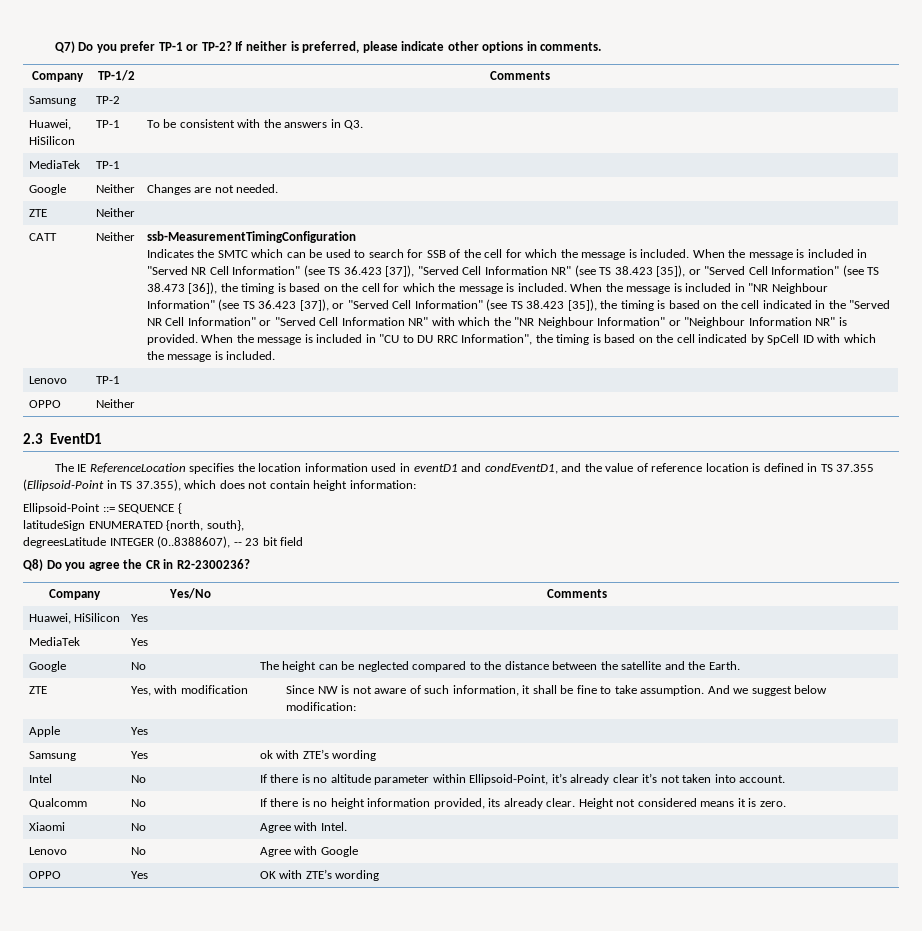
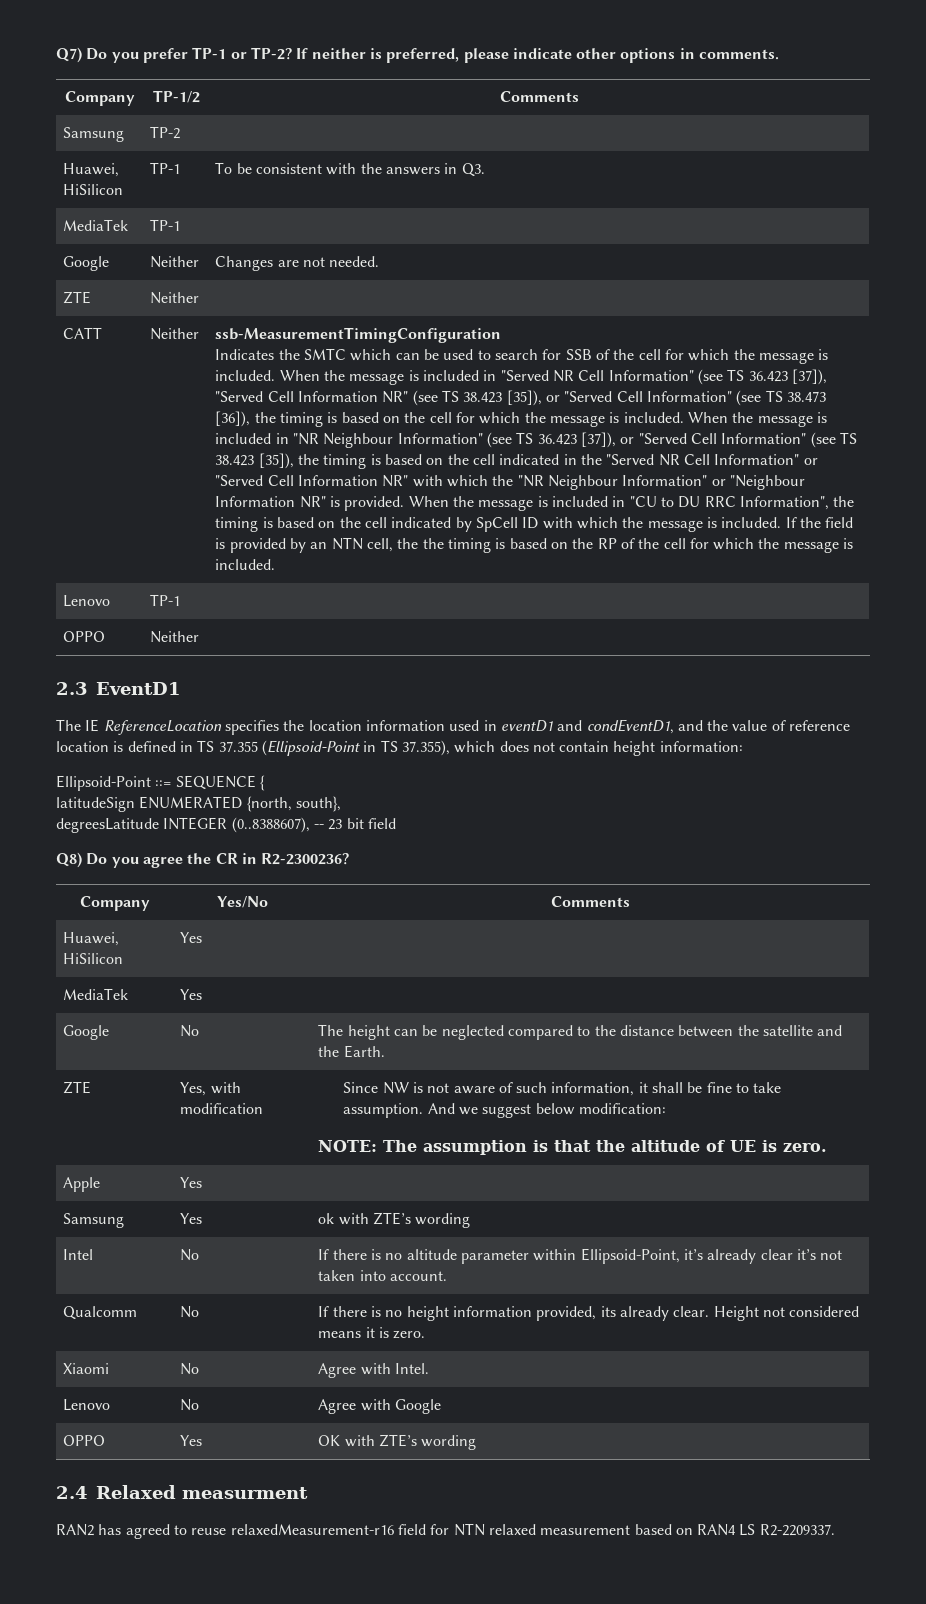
+ If the field is provided by an NTN cell, the the timing is based on the RP of the cell for which the message is included.
  ZTE | Yes, with modification | Since NW is not aware of such information, it shall be fine to take assumption. And we suggest below modification:
+ NOTE: The assumption is that the altitude of UE is zero.
+ 2.4 Relaxed measurment
+ RAN2 has agreed to reuse relaxedMeasurement-r16 field for NTN relaxed measurement based on RAN4 LS R2-2209337.

